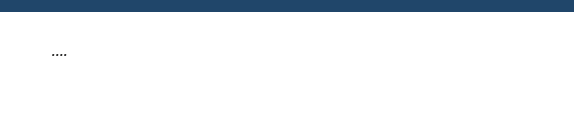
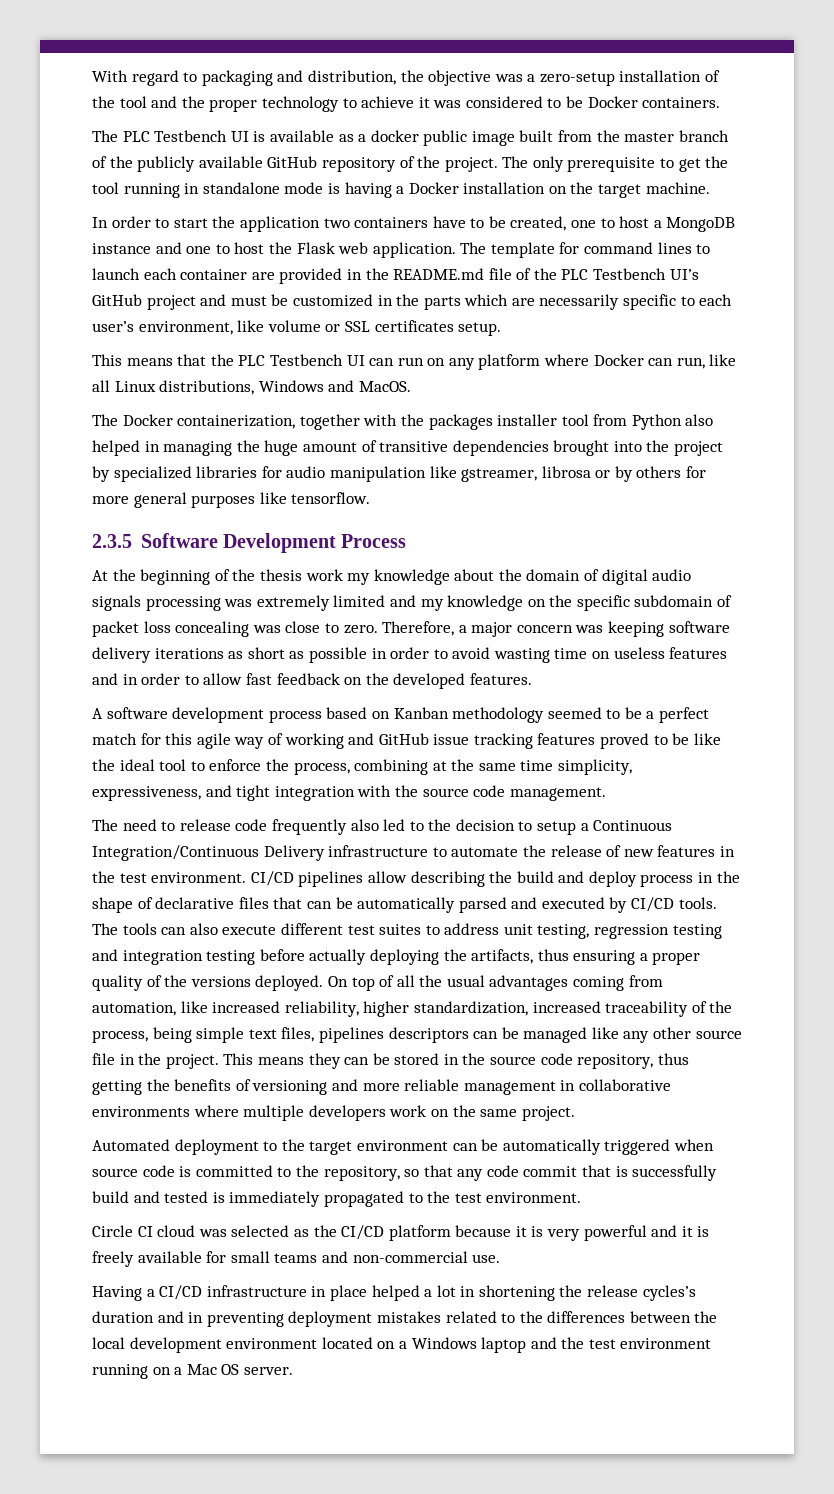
- ….
+ With regard to packaging and distribution, the objective was a zero-setup installation of the tool and the proper technology to achieve it was considered to be Docker containers.
+ The PLC Testbench UI is available as a docker public image built from the master branch of the publicly available GitHub repository of the project. The only prerequisite to get the tool running in standalone mode is having a Docker installation on the target machine.
+ In order to start the application two containers have to be created, one to host a MongoDB instance and one to host the Flask web application. The template for command lines to launch each container are provided in the README.md file of the PLC Testbench UI’s GitHub project and must be customized in the parts which are necessarily specific to each user’s environment, like volume or SSL certificates setup.
+ This means that the PLC Testbench UI can run on any platform where Docker can run, like all Linux distributions, Windows and MacOS.
+ The Docker containerization, together with the packages installer tool from Python also helped in managing the huge amount of transitive dependencies brought into the project by specialized libraries for audio manipulation like gstreamer, librosa or by others for more general purposes like tensorflow.
+ 2.3.5 Software Development Process
+ At the beginning of the thesis work my knowledge about the domain of digital audio signals processing was extremely limited and my knowledge on the specific subdomain of packet loss concealing was close to zero. Therefore, a major concern was keeping software delivery iterations as short as possible in order to avoid wasting time on useless features and in order to allow fast feedback on the developed features.
+ A software development process based on Kanban methodology seemed to be a perfect match for this agile way of working and GitHub issue tracking features proved to be like the ideal tool to enforce the process, combining at the same time simplicity, expressiveness, and tight integration with the source code management.
+ The need to release code frequently also led to the decision to setup a Continuous Integration/Continuous Delivery infrastructure to automate the release of new features in the test environment. CI/CD pipelines allow describing the build and deploy process in the shape of declarative files that can be automatically parsed and executed by CI/CD tools. The tools can also execute different test suites to address unit testing, regression testing and integration testing before actually deploying the artifacts, thus ensuring a proper quality of the versions deployed. On top of all the usual advantages coming from automation, like increased reliability, higher standardization, increased traceability of the process, being simple text files, pipelines descriptors can be managed like any other source file in the project. This means they can be stored in the source code repository, thus getting the benefits of versioning and more reliable management in collaborative environments where multiple developers work on the same project.
+ Automated deployment to the target environment can be automatically triggered when source code is committed to the repository, so that any code commit that is successfully build and tested is immediately propagated to the test environment.
+ Circle CI cloud was selected as the CI/CD platform because it is very powerful and it is freely available for small teams and non-commercial use.
+ Having a CI/CD infrastructure in place helped a lot in shortening the release cycles’s duration and in preventing deployment mistakes related to the differences between the local development environment located on a Windows laptop and the test environment running on a Mac OS server.

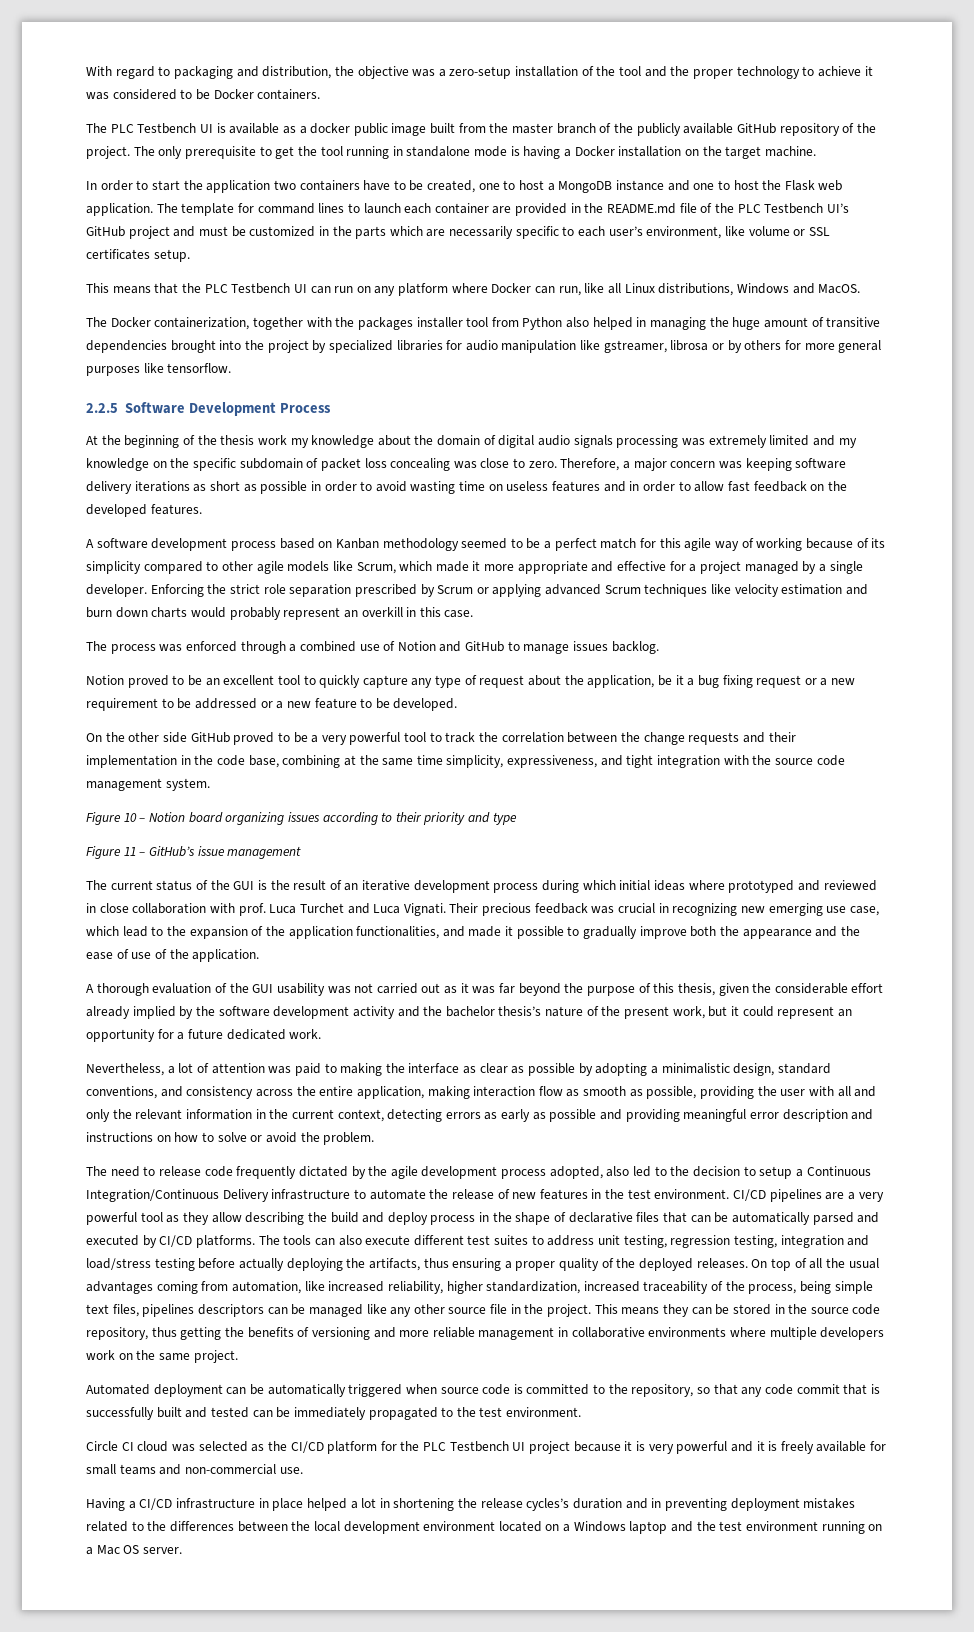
- 2.3.5 Software Development Process
+ 2.2.5 Software Development Process
- A software development process based on Kanban methodology seemed to be a perfect match for this agile way of working and GitHub issue tracking features proved to be like the ideal tool to enforce the process, combining at the same time simplicity, expressiveness, and tight integration with the source code management.
+ A software development process based on Kanban methodology seemed to be a perfect match for this agile way of working because of its simplicity compared to other agile models like Scrum, which made it more appropriate and effective for a project managed by a single developer. Enforcing the strict role separation prescribed by Scrum or applying advanced Scrum techniques like velocity estimation and burn down charts would probably represent an overkill in this case.
+ The process was enforced through a combined use of Notion and GitHub to manage issues backlog.
+ Notion proved to be an excellent tool to quickly capture any type of request about the application, be it a bug fixing request or a new requirement to be addressed or a new feature to be developed.
+ On the other side GitHub proved to be a very powerful tool to track the correlation between the change requests and their implementation in the code base, combining at the same time simplicity, expressiveness, and tight integration with the source code management system.
+ Figure 10 – Notion board organizing issues according to their priority and type
+ Figure 11 – GitHub’s issue management
+ The current status of the GUI is the result of an iterative development process during which initial ideas where prototyped and reviewed in close collaboration with prof. Luca Turchet and Luca Vignati. Their precious feedback was crucial in recognizing new emerging use case, which lead to the expansion of the application functionalities, and made it possible to gradually improve both the appearance and the ease of use of the application.
+ A thorough evaluation of the GUI usability was not carried out as it was far beyond the purpose of this thesis, given the considerable effort already implied by the software development activity and the bachelor thesis’s nature of the present work, but it could represent an opportunity for a future dedicated work.
+ Nevertheless, a lot of attention was paid to making the interface as clear as possible by adopting a minimalistic design, standard conventions, and consistency across the entire application, making interaction flow as smooth as possible, providing the user with all and only the relevant information in the current context, detecting errors as early as possible and providing meaningful error description and instructions on how to solve or avoid the problem.
- The need to release code frequently also led to the decision to setup a Continuous Integration/Continuous Delivery infrastructure to automate the release of new features in the test environment.
+ The need to release code frequently dictated by the agile development process adopted, also led to the decision to setup a Continuous Integration/Continuous Delivery infrastructure to automate the release of new features in the test environment.
- CI/CD pipelines allow describing the build and deploy process in the shape of declarative files that can be automatically parsed and executed by CI/CD tools.
+ CI/CD pipelines are a very powerful tool as they allow describing the build and deploy process in the shape of declarative files that can be automatically parsed and executed by CI/CD platforms.
- The tools can also execute different test suites to address unit testing, regression testing and integration testing before actually deploying the artifacts, thus ensuring a proper quality of the versions deployed.
+ The tools can also execute different test suites to address unit testing, regression testing, integration and load/stress testing before actually deploying the artifacts, thus ensuring a proper quality of the deployed releases.
- Automated deployment to the target environment can be automatically triggered when source code is committed to the repository, so that any code commit that is successfully build and tested is immediately propagated to the test environment.
+ Automated deployment can be automatically triggered when source code is committed to the repository, so that any code commit that is successfully built and tested can be immediately propagated to the test environment.
- Circle CI cloud was selected as the CI/CD platform because it is very powerful and it is freely available for small teams and non-commercial use.
+ Circle CI cloud was selected as the CI/CD platform for the PLC Testbench UI project because it is very powerful and it is freely available for small teams and non-commercial use.

